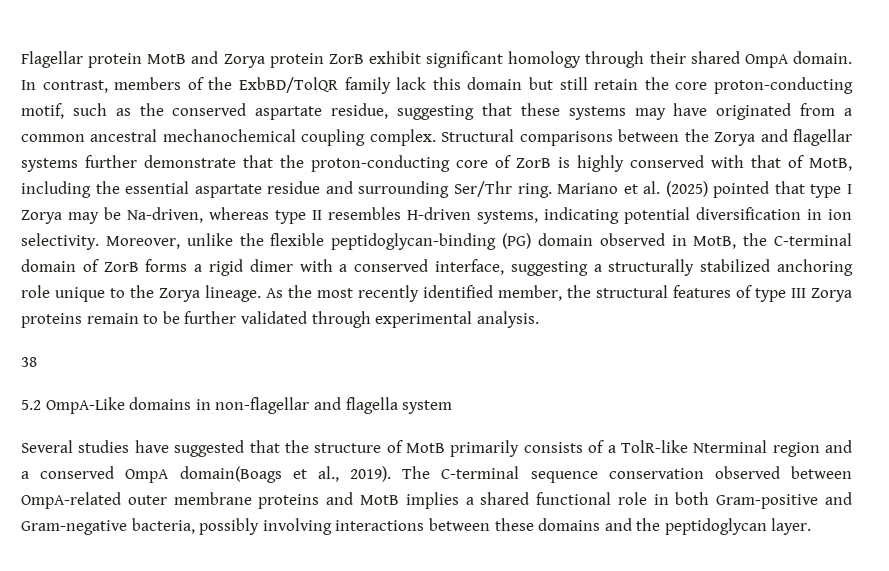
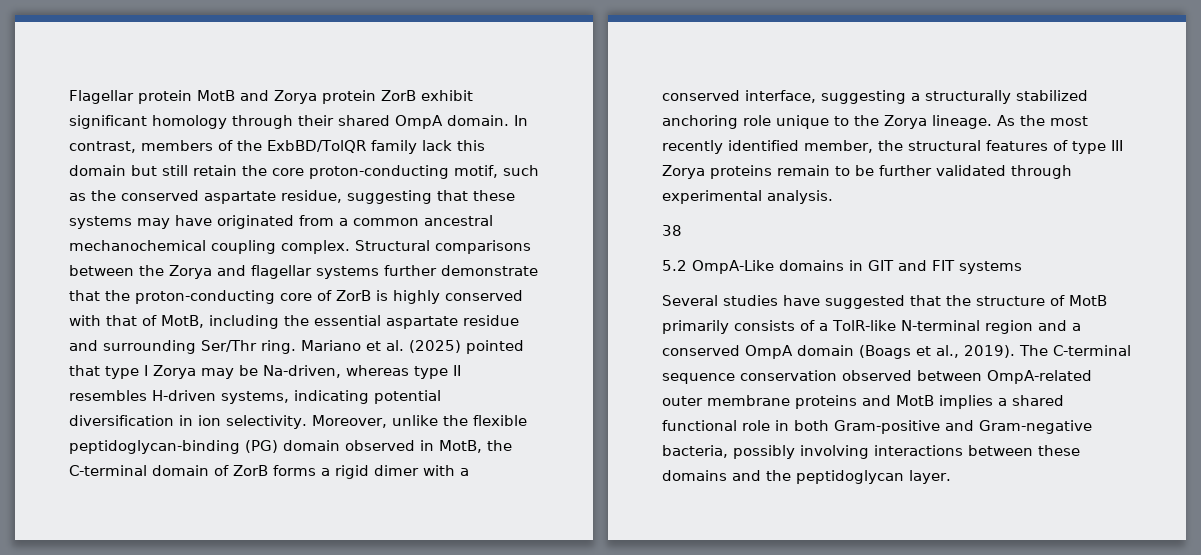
- 5.2 OmpA-Like domains in non-flagellar and flagella system
+ 5.2 OmpA-Like domains in GIT and FIT systems
- Several studies have suggested that the structure of MotB primarily consists of a TolR-like Nterminal region and a conserved OmpA domain(Boags et al., 2019).
+ Several studies have suggested that the structure of MotB primarily consists of a TolR-like N-terminal region and a conserved OmpA domain (Boags et al., 2019).

